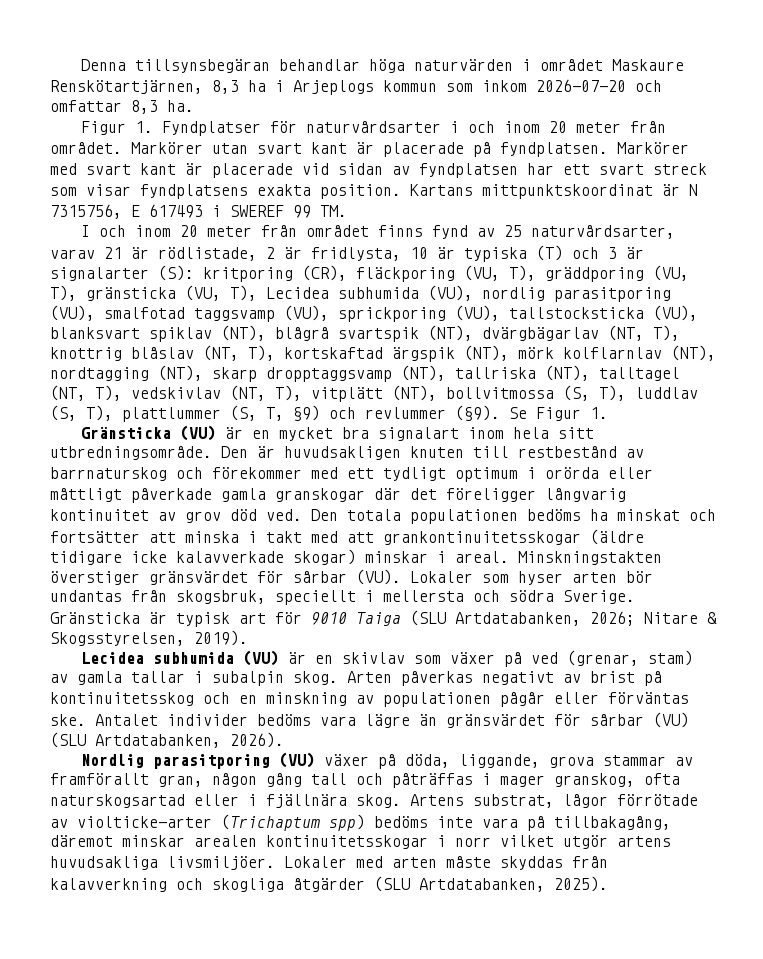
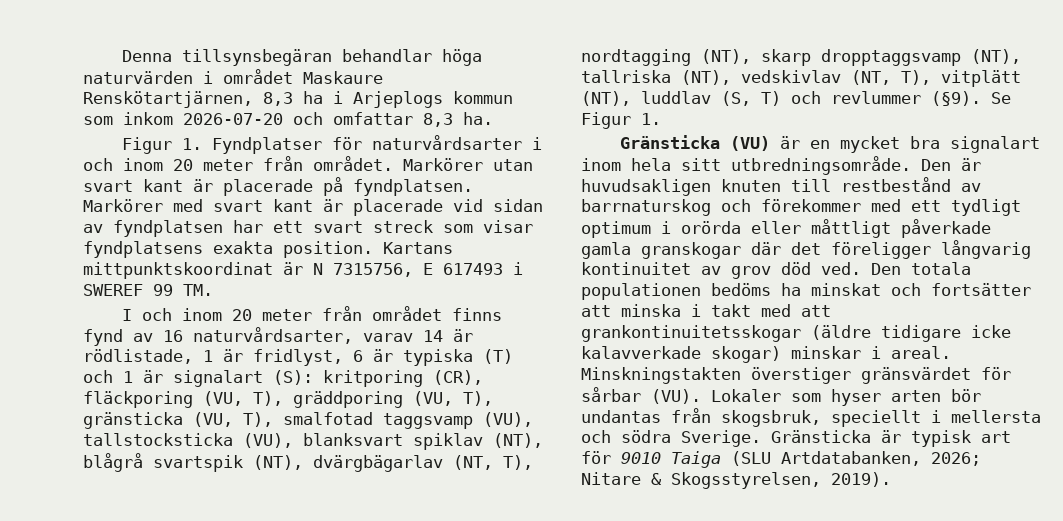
- I och inom 20 meter från området finns fynd av 25 naturvårdsarter, varav 21 är rödlistade, 2 är fridlysta, 10 är typiska (T) och 3 är signalarter (S): kritporing (CR), fläckporing (VU, T), gräddporing (VU, T), gränsticka (VU, T), Lecidea subhumida (VU), nordlig parasitporing (VU), smalfotad taggsvamp (VU), sprickporing (VU), tallstocksticka (VU), blanksvart spiklav (NT), blågrå svartspik (NT), dvärgbägarlav (NT, T), knottrig blåslav (NT, T), kortskaftad ärgspik (NT), mörk kolflarnlav (NT), nordtagging (NT), skarp dropptaggsvamp (NT), tallriska (NT), talltagel (NT, T), vedskivlav (NT, T), vitplätt (NT), bollvitmossa (S, T), luddlav (S, T), plattlummer (S, T, §9) och revlummer (§9).
+ I och inom 20 meter från området finns fynd av 16 naturvårdsarter, varav 14 är rödlistade, 1 är fridlyst, 6 är typiska (T) och 1 är signalart (S): kritporing (CR), fläckporing (VU, T), gräddporing (VU, T), gränsticka (VU, T), smalfotad taggsvamp (VU), tallstocksticka (VU), blanksvart spiklav (NT), blågrå svartspik (NT), dvärgbägarlav (NT, T), nordtagging (NT), skarp dropptaggsvamp (NT), tallriska (NT), vedskivlav (NT, T), vitplätt (NT), luddlav (S, T) och revlummer (§9).
- Lecidea subhumida (VU) är en skivlav som växer på ved (grenar, stam) av gamla tallar i subalpin skog. Arten påverkas negativt av brist på kontinuitetsskog och en minskning av populationen pågår eller förväntas ske. Antalet individer bedöms vara lägre än gränsvärdet för sårbar (VU) (SLU Artdatabanken, 2026).
- Nordlig parasitporing (VU) växer på döda, liggande, grova stammar av framförallt gran, någon gång tall och påträffas i mager granskog, ofta naturskogsartad eller i fjällnära skog. Artens substrat, lågor förrötade av violticke-arter (Trichaptum spp) bedöms inte vara på tillbakagång, däremot minskar arealen kontinuitetsskogar i norr vilket utgör artens huvudsakliga livsmiljöer. Lokaler med arten måste skyddas från kalavverkning och skogliga åtgärder (SLU Artdatabanken, 2025).

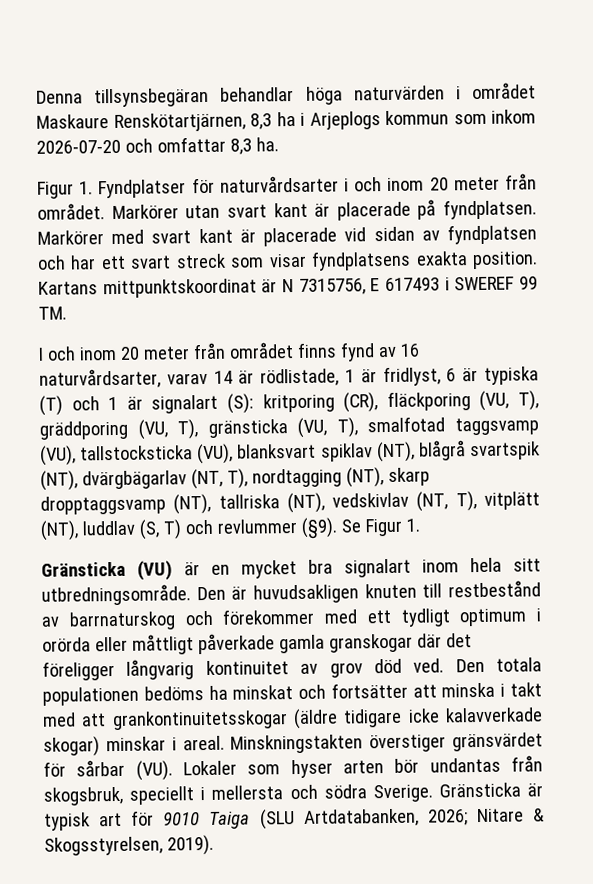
- Markörer med svart kant är placerade vid sidan av fyndplatsen har ett svart streck som visar fyndplatsens exakta position.
+ Markörer med svart kant är placerade vid sidan av fyndplatsen och har ett svart streck som visar fyndplatsens exakta position.

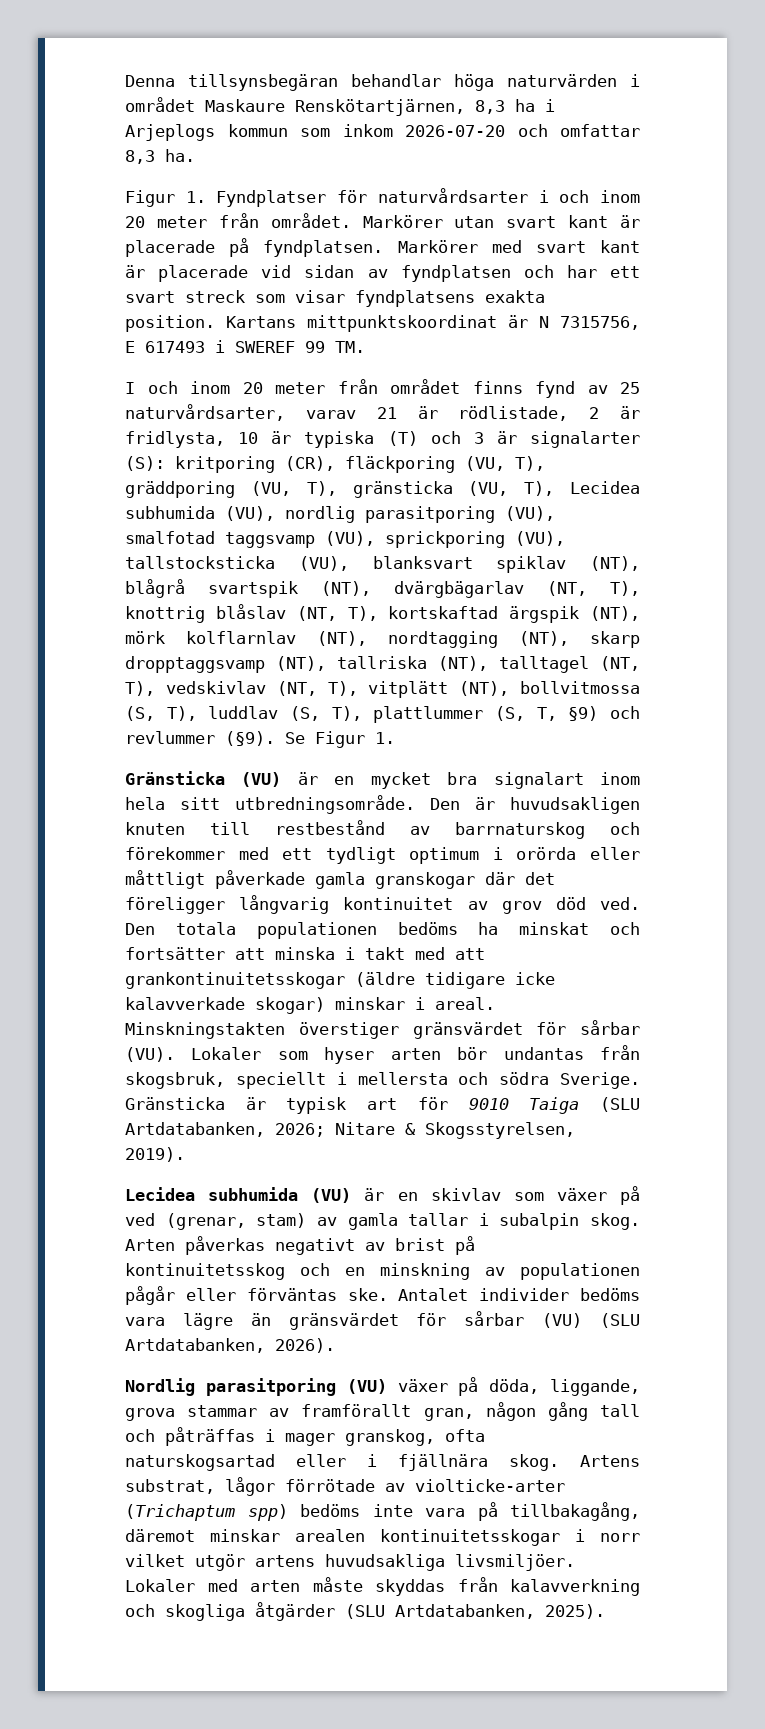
- I och inom 20 meter från området finns fynd av 16 naturvårdsarter, varav 14 är rödlistade, 1 är fridlyst, 6 är typiska (T) och 1 är signalart (S): kritporing (CR), fläckporing (VU, T), gräddporing (VU, T), gränsticka (VU, T), smalfotad taggsvamp (VU), tallstocksticka (VU), blanksvart spiklav (NT), blågrå svartspik (NT), dvärgbägarlav (NT, T), nordtagging (NT), skarp dropptaggsvamp (NT), tallriska (NT), vedskivlav (NT, T), vitplätt (NT), luddlav (S, T) och revlummer (§9).
+ I och inom 20 meter från området finns fynd av 25 naturvårdsarter, varav 21 är rödlistade, 2 är fridlysta, 10 är typiska (T) och 3 är signalarter (S): kritporing (CR), fläckporing (VU, T), gräddporing (VU, T), gränsticka (VU, T), Lecidea subhumida (VU), nordlig parasitporing (VU), smalfotad taggsvamp (VU), sprickporing (VU), tallstocksticka (VU), blanksvart spiklav (NT), blågrå svartspik (NT), dvärgbägarlav (NT, T), knottrig blåslav (NT, T), kortskaftad ärgspik (NT), mörk kolflarnlav (NT), nordtagging (NT), skarp dropptaggsvamp (NT), tallriska (NT), talltagel (NT, T), vedskivlav (NT, T), vitplätt (NT), bollvitmossa (S, T), luddlav (S, T), plattlummer (S, T, §9) och revlummer (§9).
+ Lecidea subhumida (VU) är en skivlav som växer på ved (grenar, stam) av gamla tallar i subalpin skog. Arten påverkas negativt av brist på kontinuitetsskog och en minskning av populationen pågår eller förväntas ske. Antalet individer bedöms vara lägre än gränsvärdet för sårbar (VU) (SLU Artdatabanken, 2026).
+ Nordlig parasitporing (VU) växer på döda, liggande, grova stammar av framförallt gran, någon gång tall och påträffas i mager granskog, ofta naturskogsartad eller i fjällnära skog. Artens substrat, lågor förrötade av violticke-arter (Trichaptum spp) bedöms inte vara på tillbakagång, däremot minskar arealen kontinuitetsskogar i norr vilket utgör artens huvudsakliga livsmiljöer. Lokaler med arten måste skyddas från kalavverkning och skogliga åtgärder (SLU Artdatabanken, 2025).

